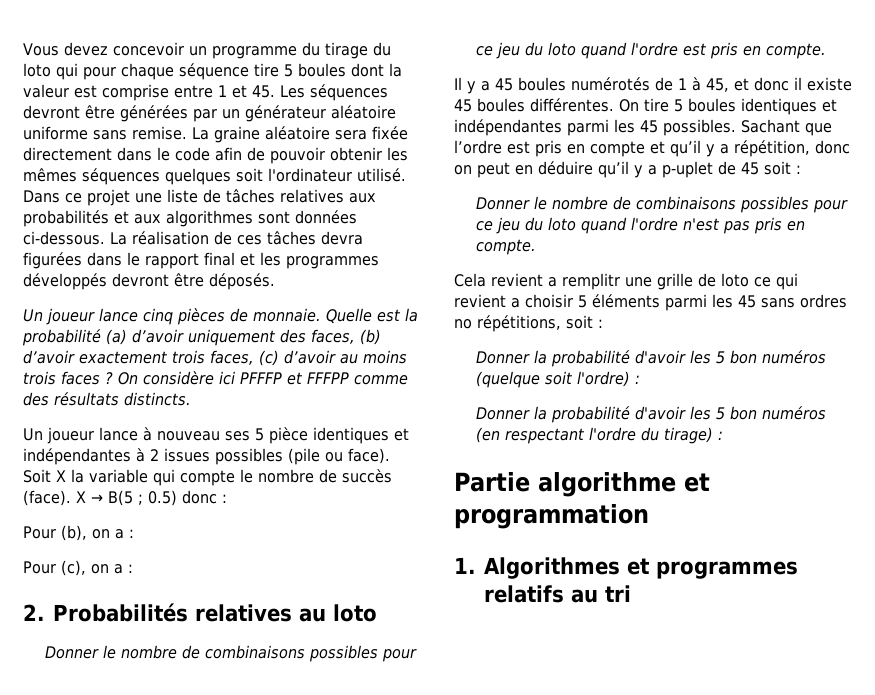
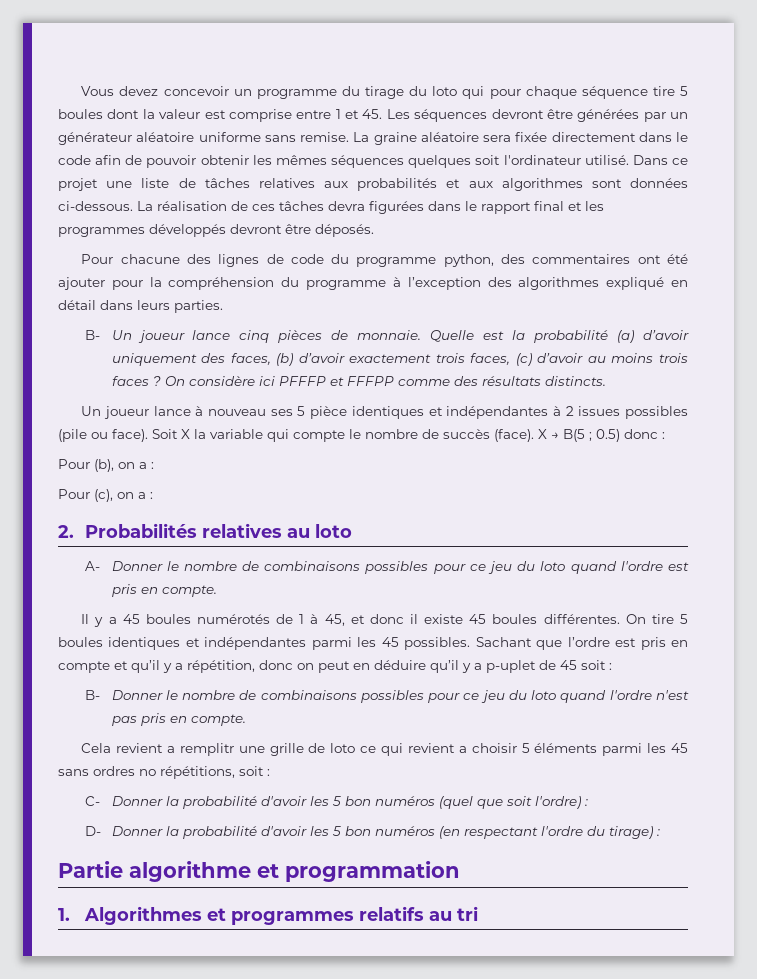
- Un joueur lance cinq pièces de monnaie.
+ Pour chacune des lignes de code du programme python, des commentaires ont été ajouter pour la compréhension du programme à l’exception des algorithmes expliqué en détail dans leurs parties.
+ B- Un joueur lance cinq pièces de monnaie.
- Donner le nombre de combinaisons possibles pour ce jeu du loto quand l'ordre est pris en compte.
+ A- Donner le nombre de combinaisons possibles pour ce jeu du loto quand l'ordre est pris en compte.
- Donner le nombre de combinaisons possibles pour ce jeu du loto quand l'ordre n'est pas pris en compte.
+ B- Donner le nombre de combinaisons possibles pour ce jeu du loto quand l'ordre n'est pas pris en compte.
- Donner la probabilité d'avoir les 5 bon numéros (quelque soit l'ordre) :
+ C- Donner la probabilité d'avoir les 5 bon numéros (quel que soit l'ordre) :
- Donner la probabilité d'avoir les 5 bon numéros (en respectant l'ordre du tirage) :
+ D- Donner la probabilité d'avoir les 5 bon numéros (en respectant l'ordre du tirage) :

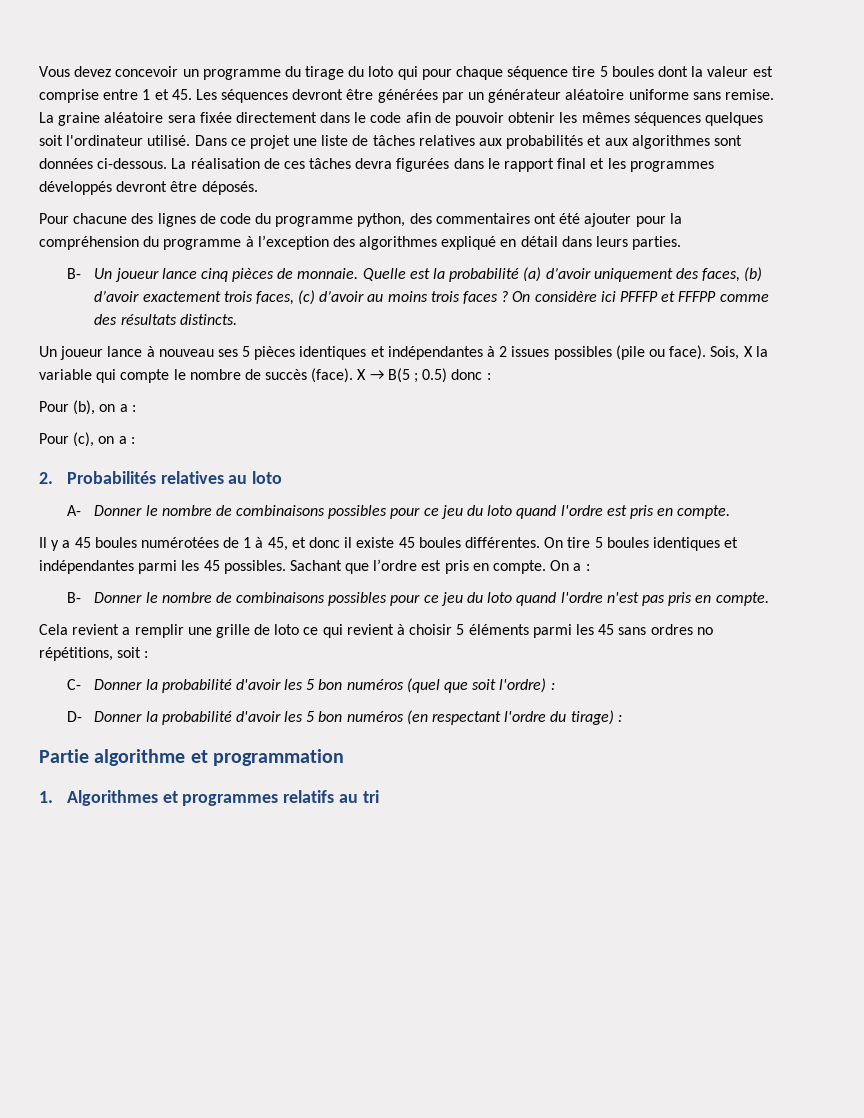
- Un joueur lance à nouveau ses 5 pièce identiques et indépendantes à 2 issues possibles (pile ou face).
+ Un joueur lance à nouveau ses 5 pièces identiques et indépendantes à 2 issues possibles (pile ou face).
- Soit X la variable qui compte le nombre de succès (face).
+ Sois, X la variable qui compte le nombre de succès (face).
- Il y a 45 boules numérotés de 1 à 45, et donc il existe 45 boules différentes.
+ Il y a 45 boules numérotées de 1 à 45, et donc il existe 45 boules différentes.
- Sachant que l’ordre est pris en compte et qu’il y a répétition, donc on peut en déduire qu’il y a p-uplet de 45 soit :
+ Sachant que l’ordre est pris en compte. On a :
- Cela revient a remplitr une grille de loto ce qui revient a choisir 5 éléments parmi les 45 sans ordres no répétitions, soit :
+ Cela revient a remplir une grille de loto ce qui revient à choisir 5 éléments parmi les 45 sans ordres no répétitions, soit :

